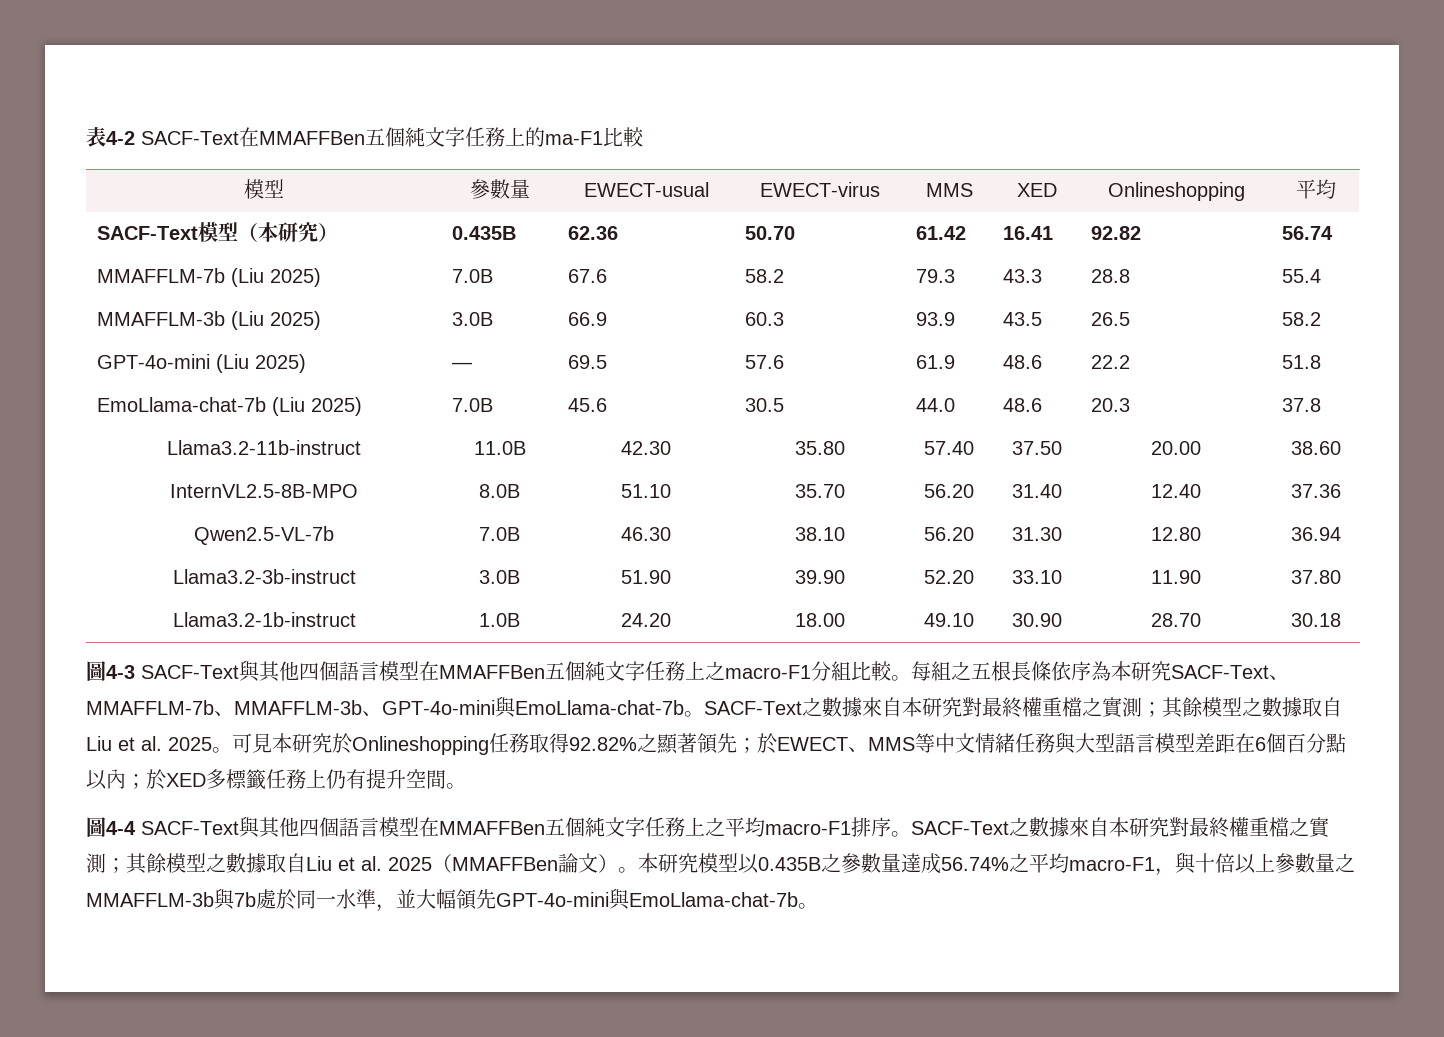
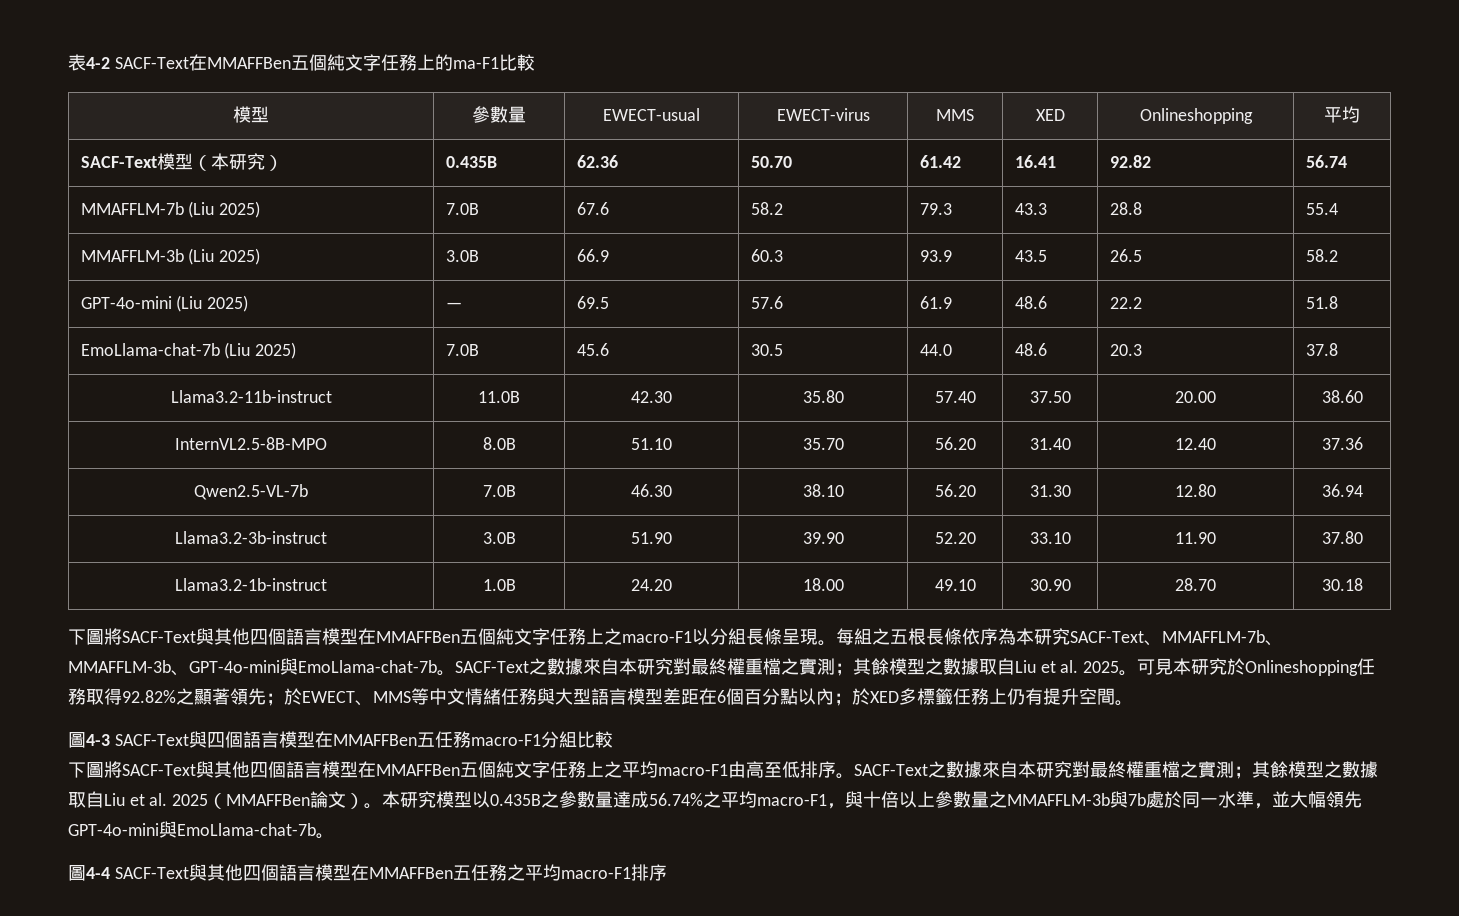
- 圖4-3 SACF-Text與其他四個語言模型在MMAFFBen五個純文字任務上之macro-F1分組比較。
+ 下圖將SACF-Text與其他四個語言模型在MMAFFBen五個純文字任務上之macro-F1以分組長條呈現。
- 圖4-4 SACF-Text與其他四個語言模型在MMAFFBen五個純文字任務上之平均macro-F1排序。
+ 圖4-3 SACF-Text與四個語言模型在MMAFFBen五任務macro-F1分組比較
+ 下圖將SACF-Text與其他四個語言模型在MMAFFBen五個純文字任務上之平均macro-F1由高至低排序。
+ 圖4-4 SACF-Text與其他四個語言模型在MMAFFBen五任務之平均macro-F1排序

